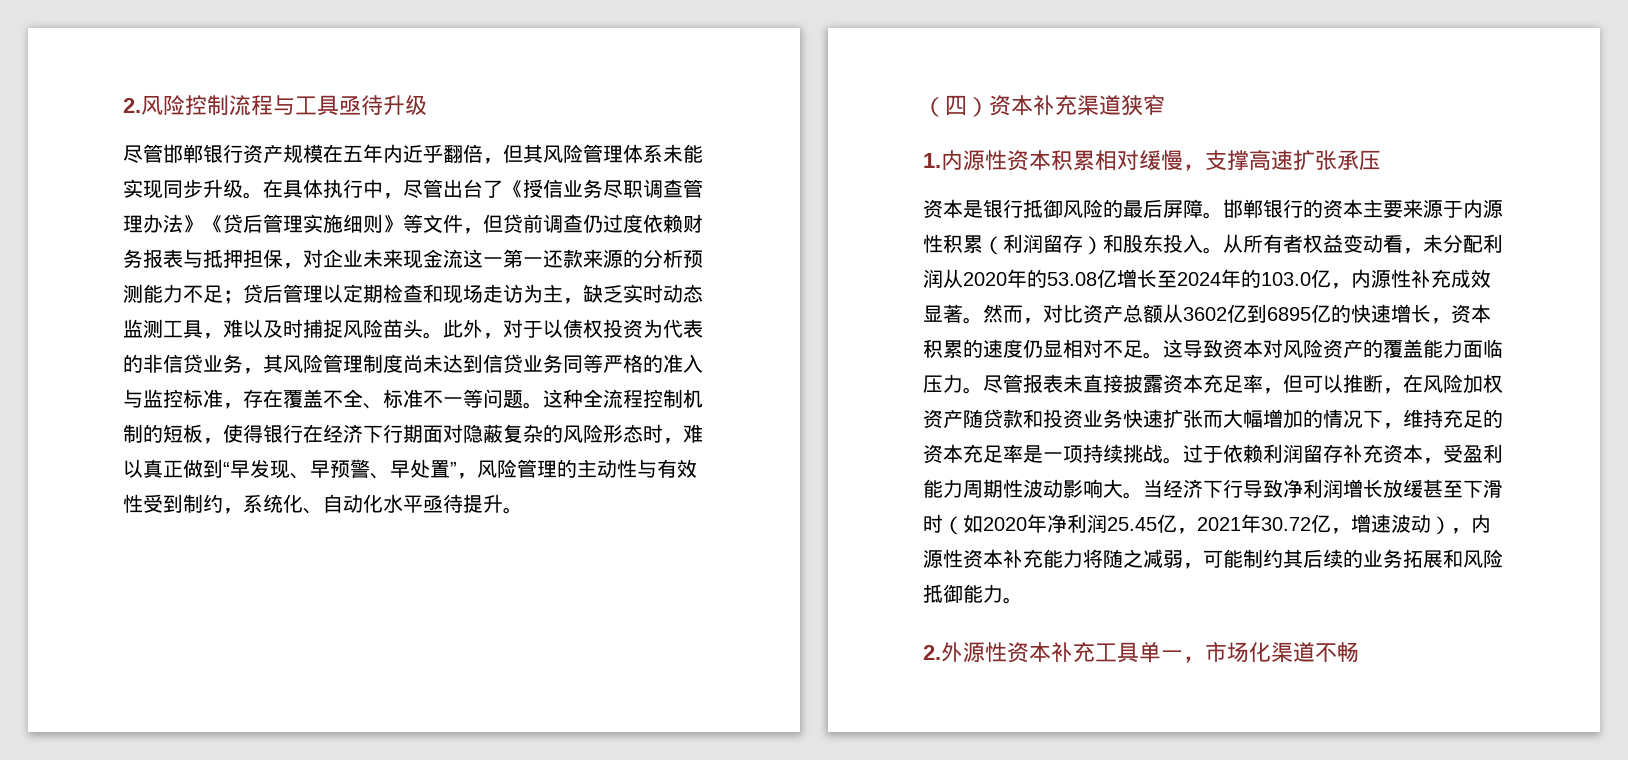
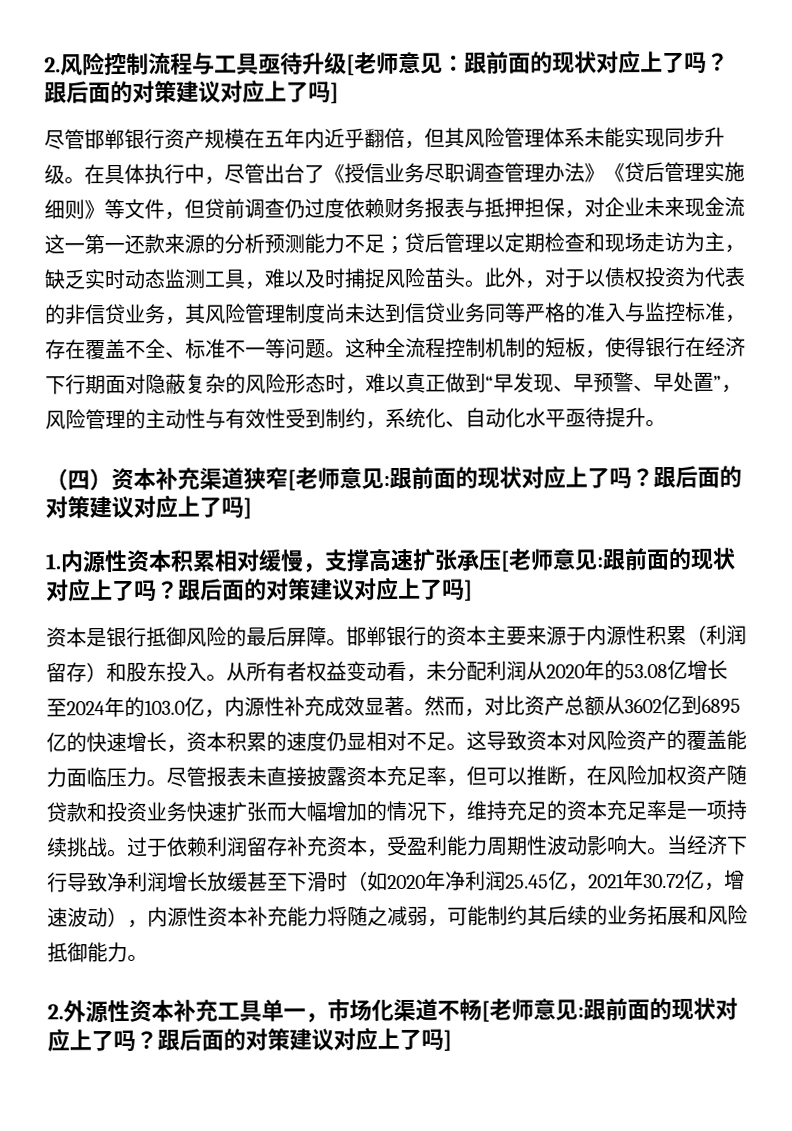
- 2.风险控制流程与工具亟待升级
+ 2.风险控制流程与工具亟待升级[老师意见：跟前面的现状对应上了吗？跟后面的对策建议对应上了吗]
- （四）资本补充渠道狭窄
+ （四）资本补充渠道狭窄[老师意见:跟前面的现状对应上了吗？跟后面的对策建议对应上了吗]
- 1.内源性资本积累相对缓慢，支撑高速扩张承压
+ 1.内源性资本积累相对缓慢，支撑高速扩张承压[老师意见:跟前面的现状对应上了吗？跟后面的对策建议对应上了吗]
- 2.外源性资本补充工具单一，市场化渠道不畅
+ 2.外源性资本补充工具单一，市场化渠道不畅[老师意见:跟前面的现状对应上了吗？跟后面的对策建议对应上了吗]

